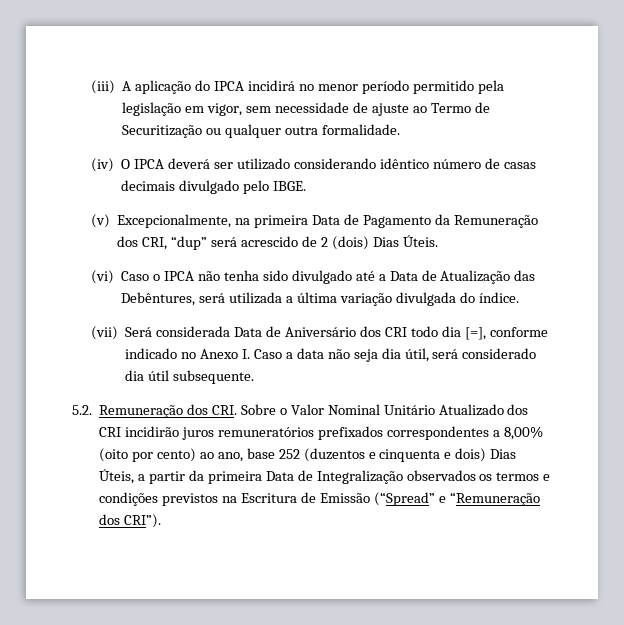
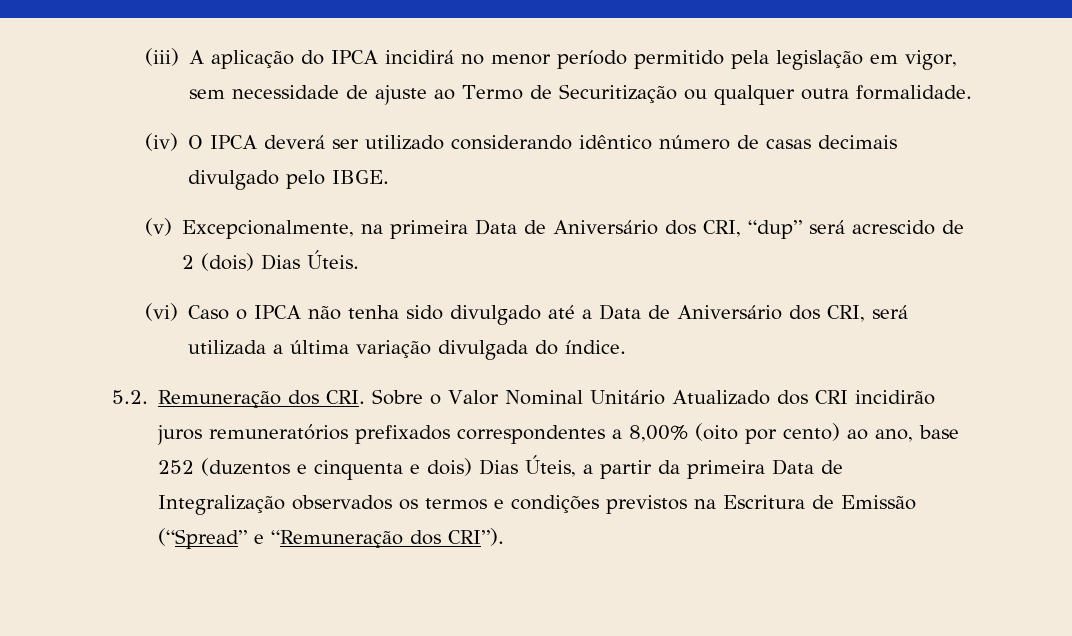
- (v) Excepcionalmente, na primeira Data de Pagamento da Remuneração dos CRI, “dup” será acrescido de 2 (dois) Dias Úteis.
+ (v) Excepcionalmente, na primeira Data de Aniversário dos CRI, “dup” será acrescido de 2 (dois) Dias Úteis.
- (vi) Caso o IPCA não tenha sido divulgado até a Data de Atualização das Debêntures, será utilizada a última variação divulgada do índice.
+ (vi) Caso o IPCA não tenha sido divulgado até a Data de Aniversário dos CRI, será utilizada a última variação divulgada do índice.
- (vii) Será considerada Data de Aniversário dos CRI todo dia [=], conforme indicado no Anexo I. Caso a data não seja dia útil, será considerado dia útil subsequente.

